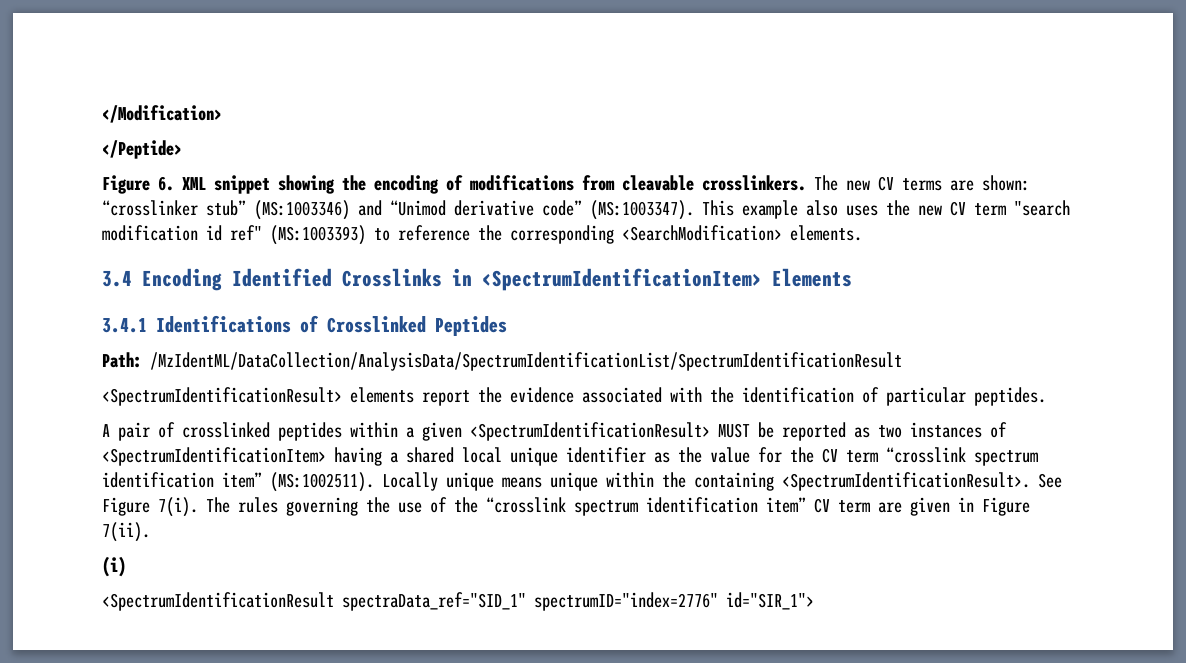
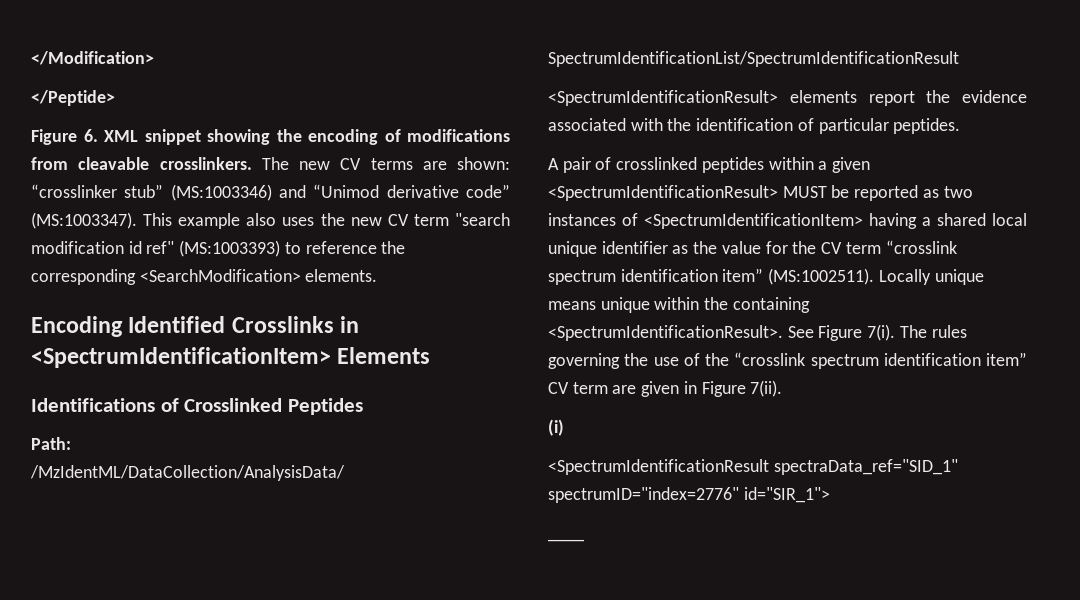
- 3.4 Encoding Identified Crosslinks in <SpectrumIdentificationItem> Elements
+ Encoding Identified Crosslinks in <SpectrumIdentificationItem> Elements
- 3.4.1 Identifications of Crosslinked Peptides
+ Identifications of Crosslinked Peptides
+ ____

